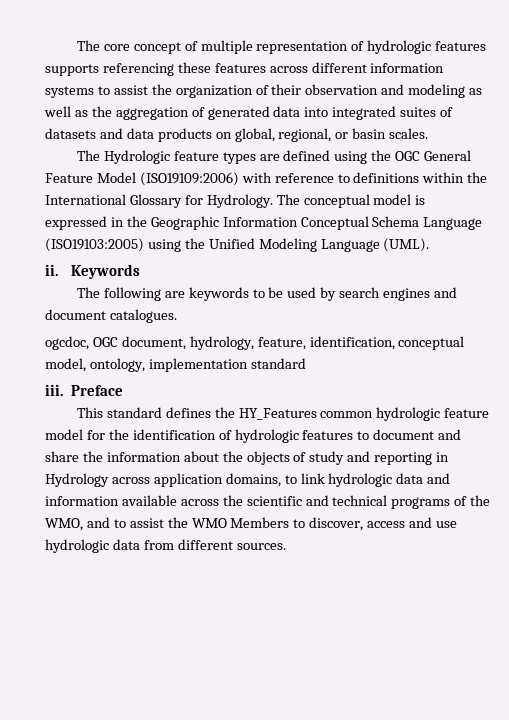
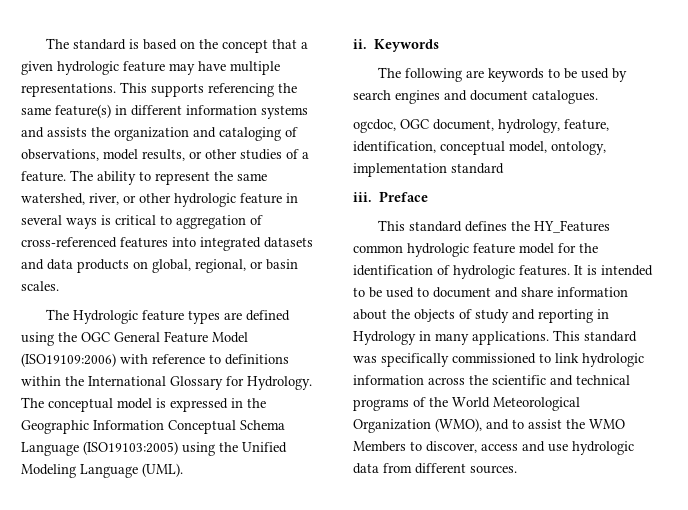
- The core concept of multiple representation of hydrologic features supports referencing these features across different information systems to assist the organization of their observation and modeling as well as the aggregation of generated data into integrated suites of datasets and data products on global, regional, or basin scales.
+ The standard is based on the concept that a given hydrologic feature may have multiple representations. This supports referencing the same feature(s) in different information systems and assists the organization and cataloging of observations, model results, or other studies of a feature. The ability to represent the same watershed, river, or other hydrologic feature in several ways is critical to aggregation of cross-referenced features into integrated datasets and data products on global, regional, or basin scales.
- This standard defines the HY_Features common hydrologic feature model for the identification of hydrologic features to document and share the information about the objects of study and reporting in Hydrology across application domains, to link hydrologic data and information available across the scientific and technical programs of the WMO, and to assist the WMO Members to discover, access and use hydrologic data from different sources.
+ This standard defines the HY_Features common hydrologic feature model for the identification of hydrologic features. It is intended to be used to document and share information about the objects of study and reporting in Hydrology in many applications. This standard was specifically commissioned to link hydrologic information across the scientific and technical programs of the World Meteorological Organization (WMO), and to assist the WMO Members to discover, access and use hydrologic data from different sources.

